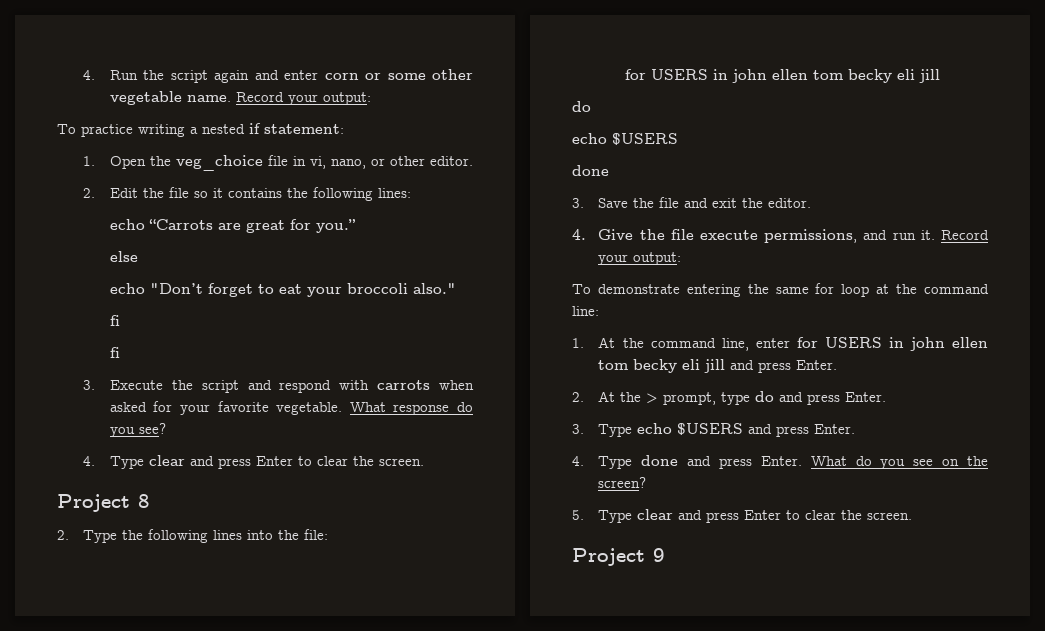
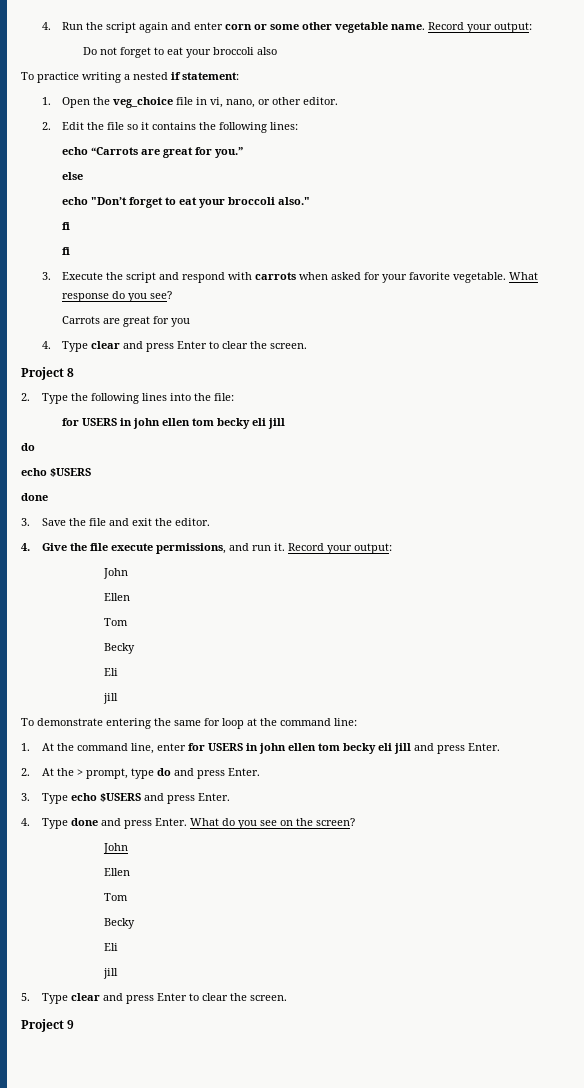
+ Do not forget to eat your broccoli also
+ Carrots are great for you
  4. Give the file execute permissions, and run it. Record your output:
+ John
+ Ellen
+ Tom
+ Becky
+ Eli
+ jill
  What do you see on the screen?
+ John
+ Ellen
+ Tom
+ Becky
+ Eli
+ jill

